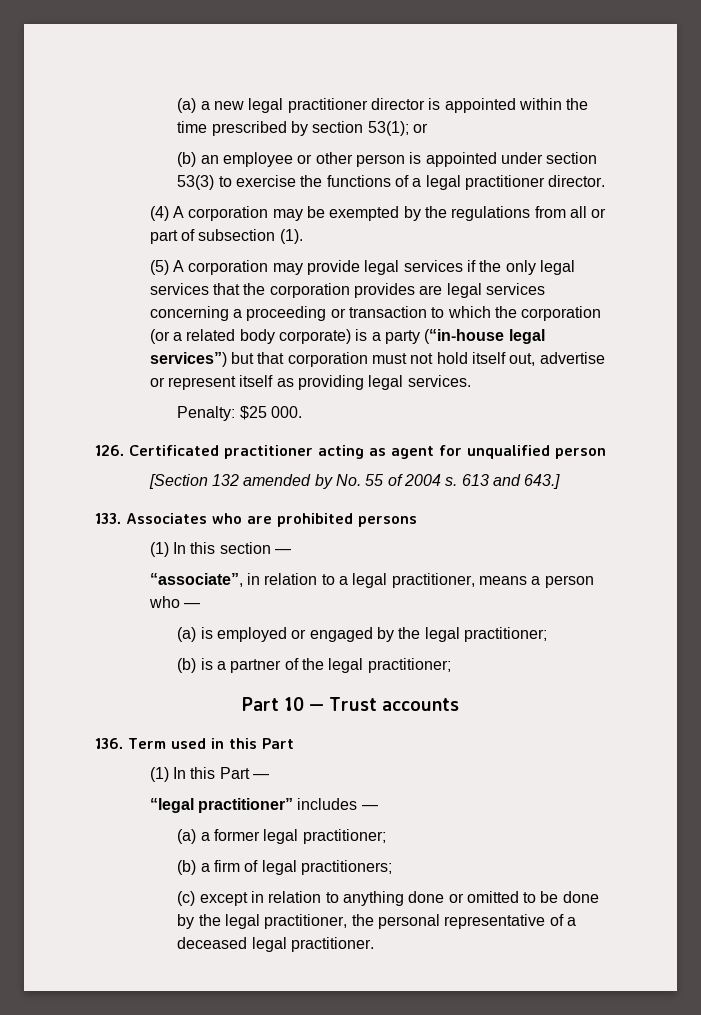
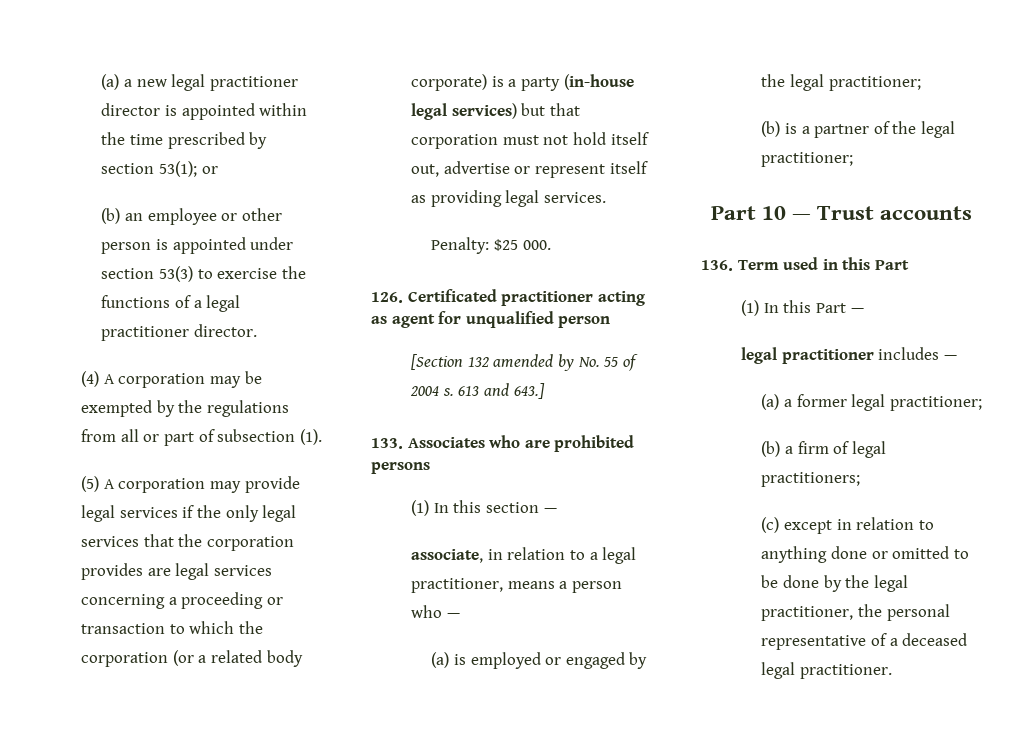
- (5) A corporation may provide legal services if the only legal services that the corporation provides are legal services concerning a proceeding or transaction to which the corporation (or a related body corporate) is a party (“in-house legal services”) but that corporation must not hold itself out, advertise or represent itself as providing legal services.
+ (5) A corporation may provide legal services if the only legal services that the corporation provides are legal services concerning a proceeding or transaction to which the corporation (or a related body corporate) is a party (in-house legal services) but that corporation must not hold itself out, advertise or represent itself as providing legal services.
- “associate”, in relation to a legal practitioner, means a person who —
+ associate, in relation to a legal practitioner, means a person who —
- “legal practitioner” includes —
+ legal practitioner includes —

